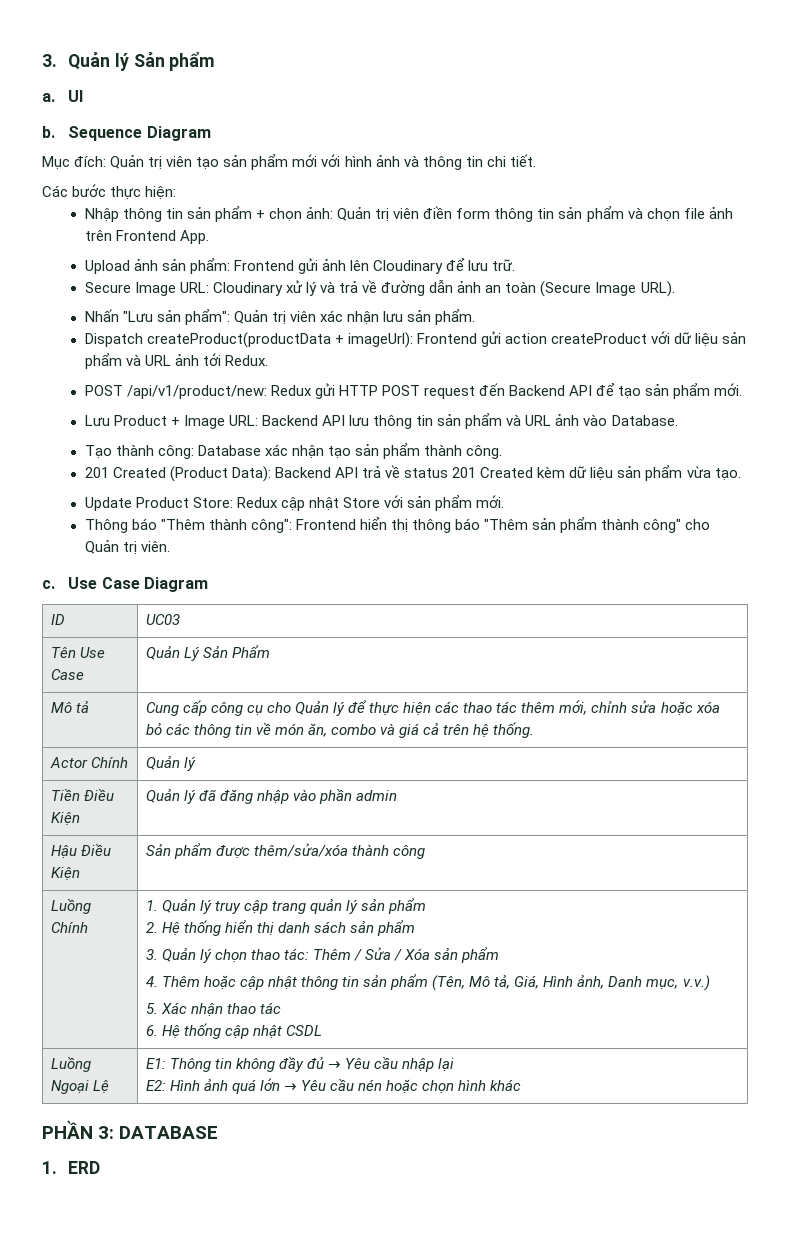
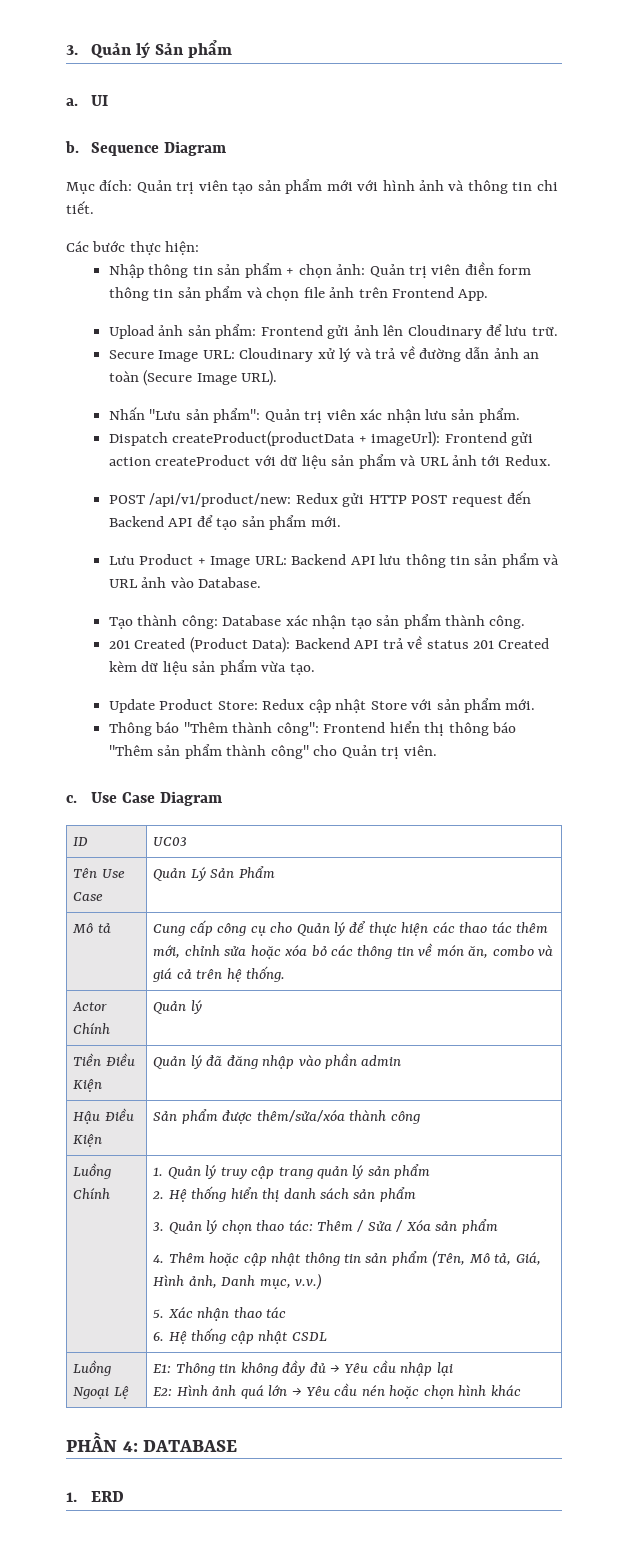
- PHẦN 3: DATABASE
+ PHẦN 4: DATABASE

